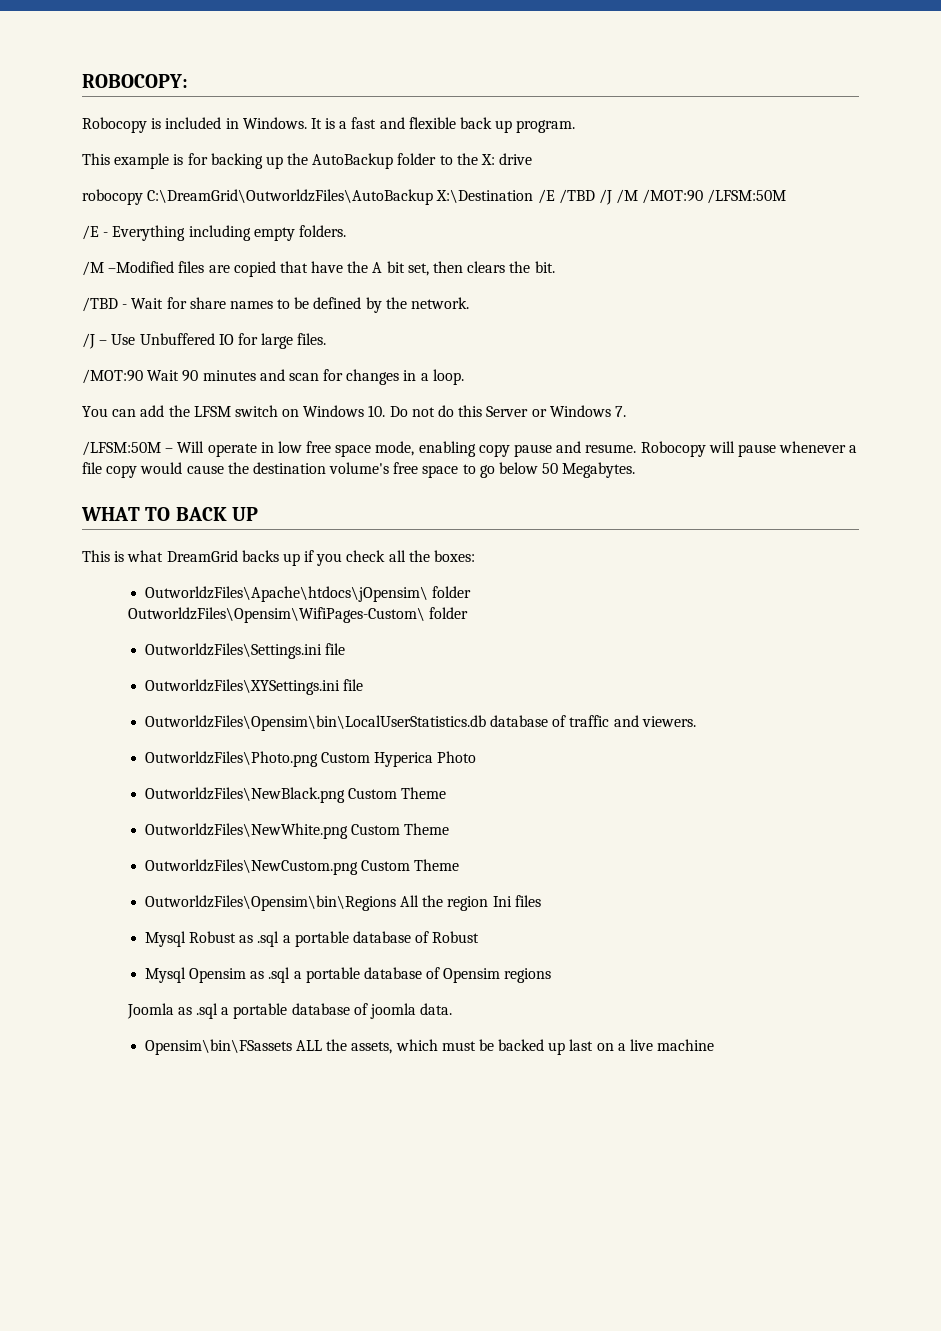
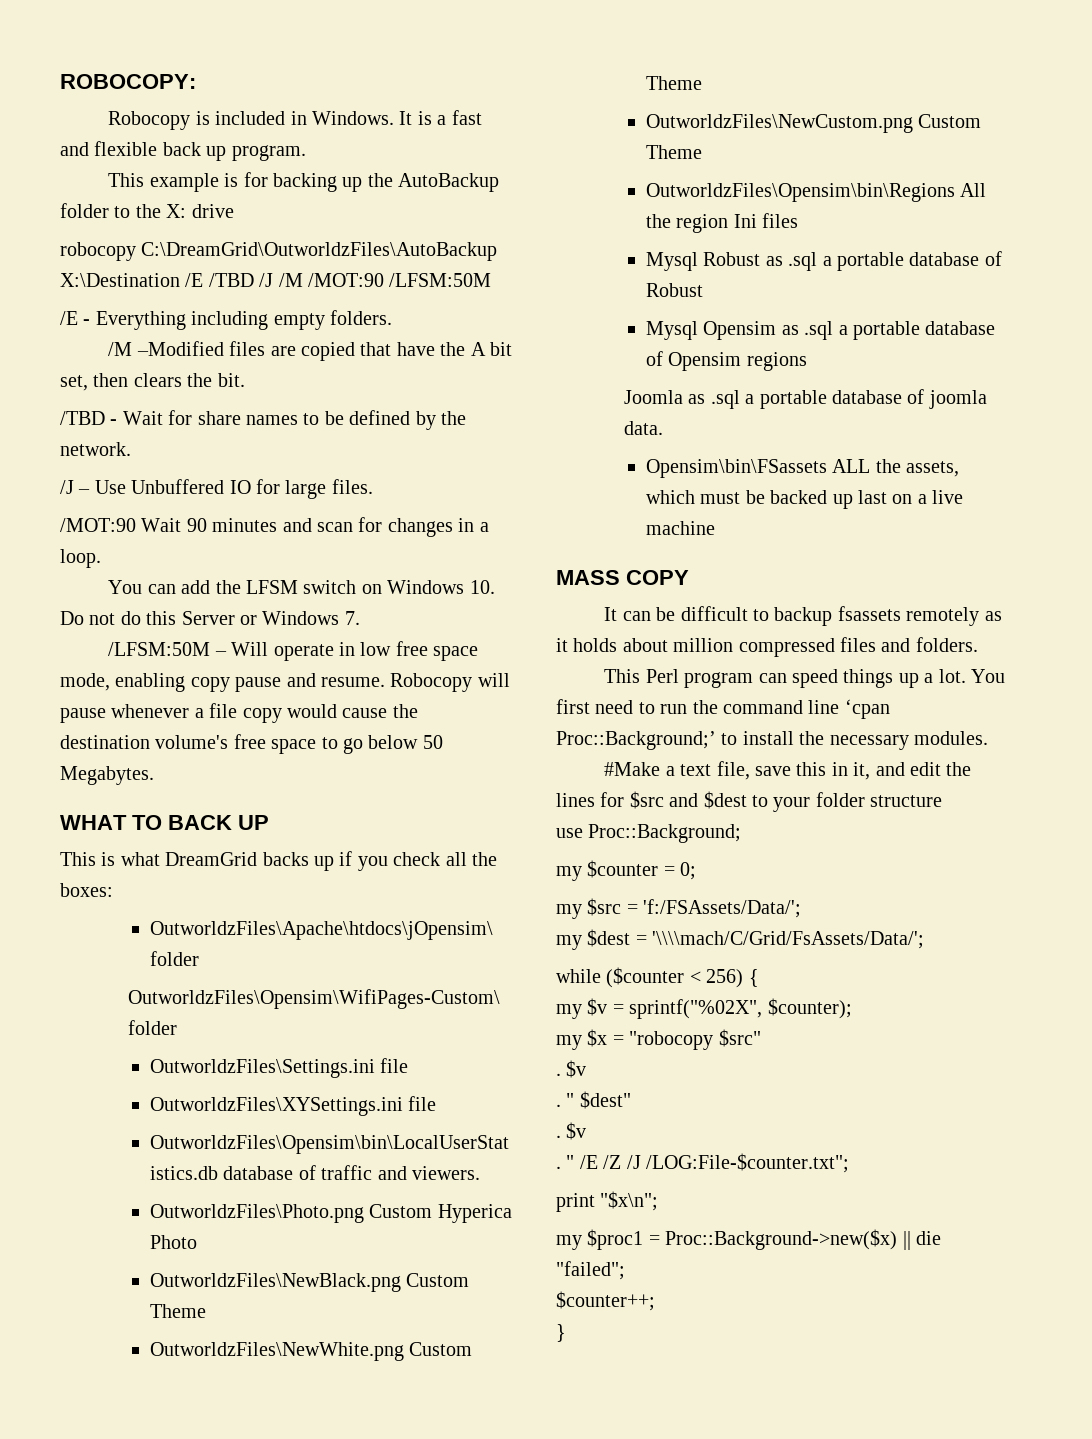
+ MASS COPY
+ It can be difficult to backup fsassets remotely as it holds about million compressed files and folders.
+ This Perl program can speed things up a lot. You first need to run the command line ‘cpan Proc::Background;’ to install the necessary modules.
+ #Make a text file, save this in it, and edit the lines for $src and $dest to your folder structure
+ use Proc::Background;
+ my $counter = 0;
+ my $src = 'f:/FSAssets/Data/';
+ my $dest = '\\\\mach/C/Grid/FsAssets/Data/';
+ while ($counter < 256) {
+ my $v = sprintf("%02X", $counter);
+ my $x = "robocopy $src"
+ . $v
+ . " $dest"
+ . $v
+ . " /E /Z /J /LOG:File-$counter.txt";
+ print "$x\n";
+ my $proc1 = Proc::Background->new($x) || die "failed";
+ $counter++;
+ }

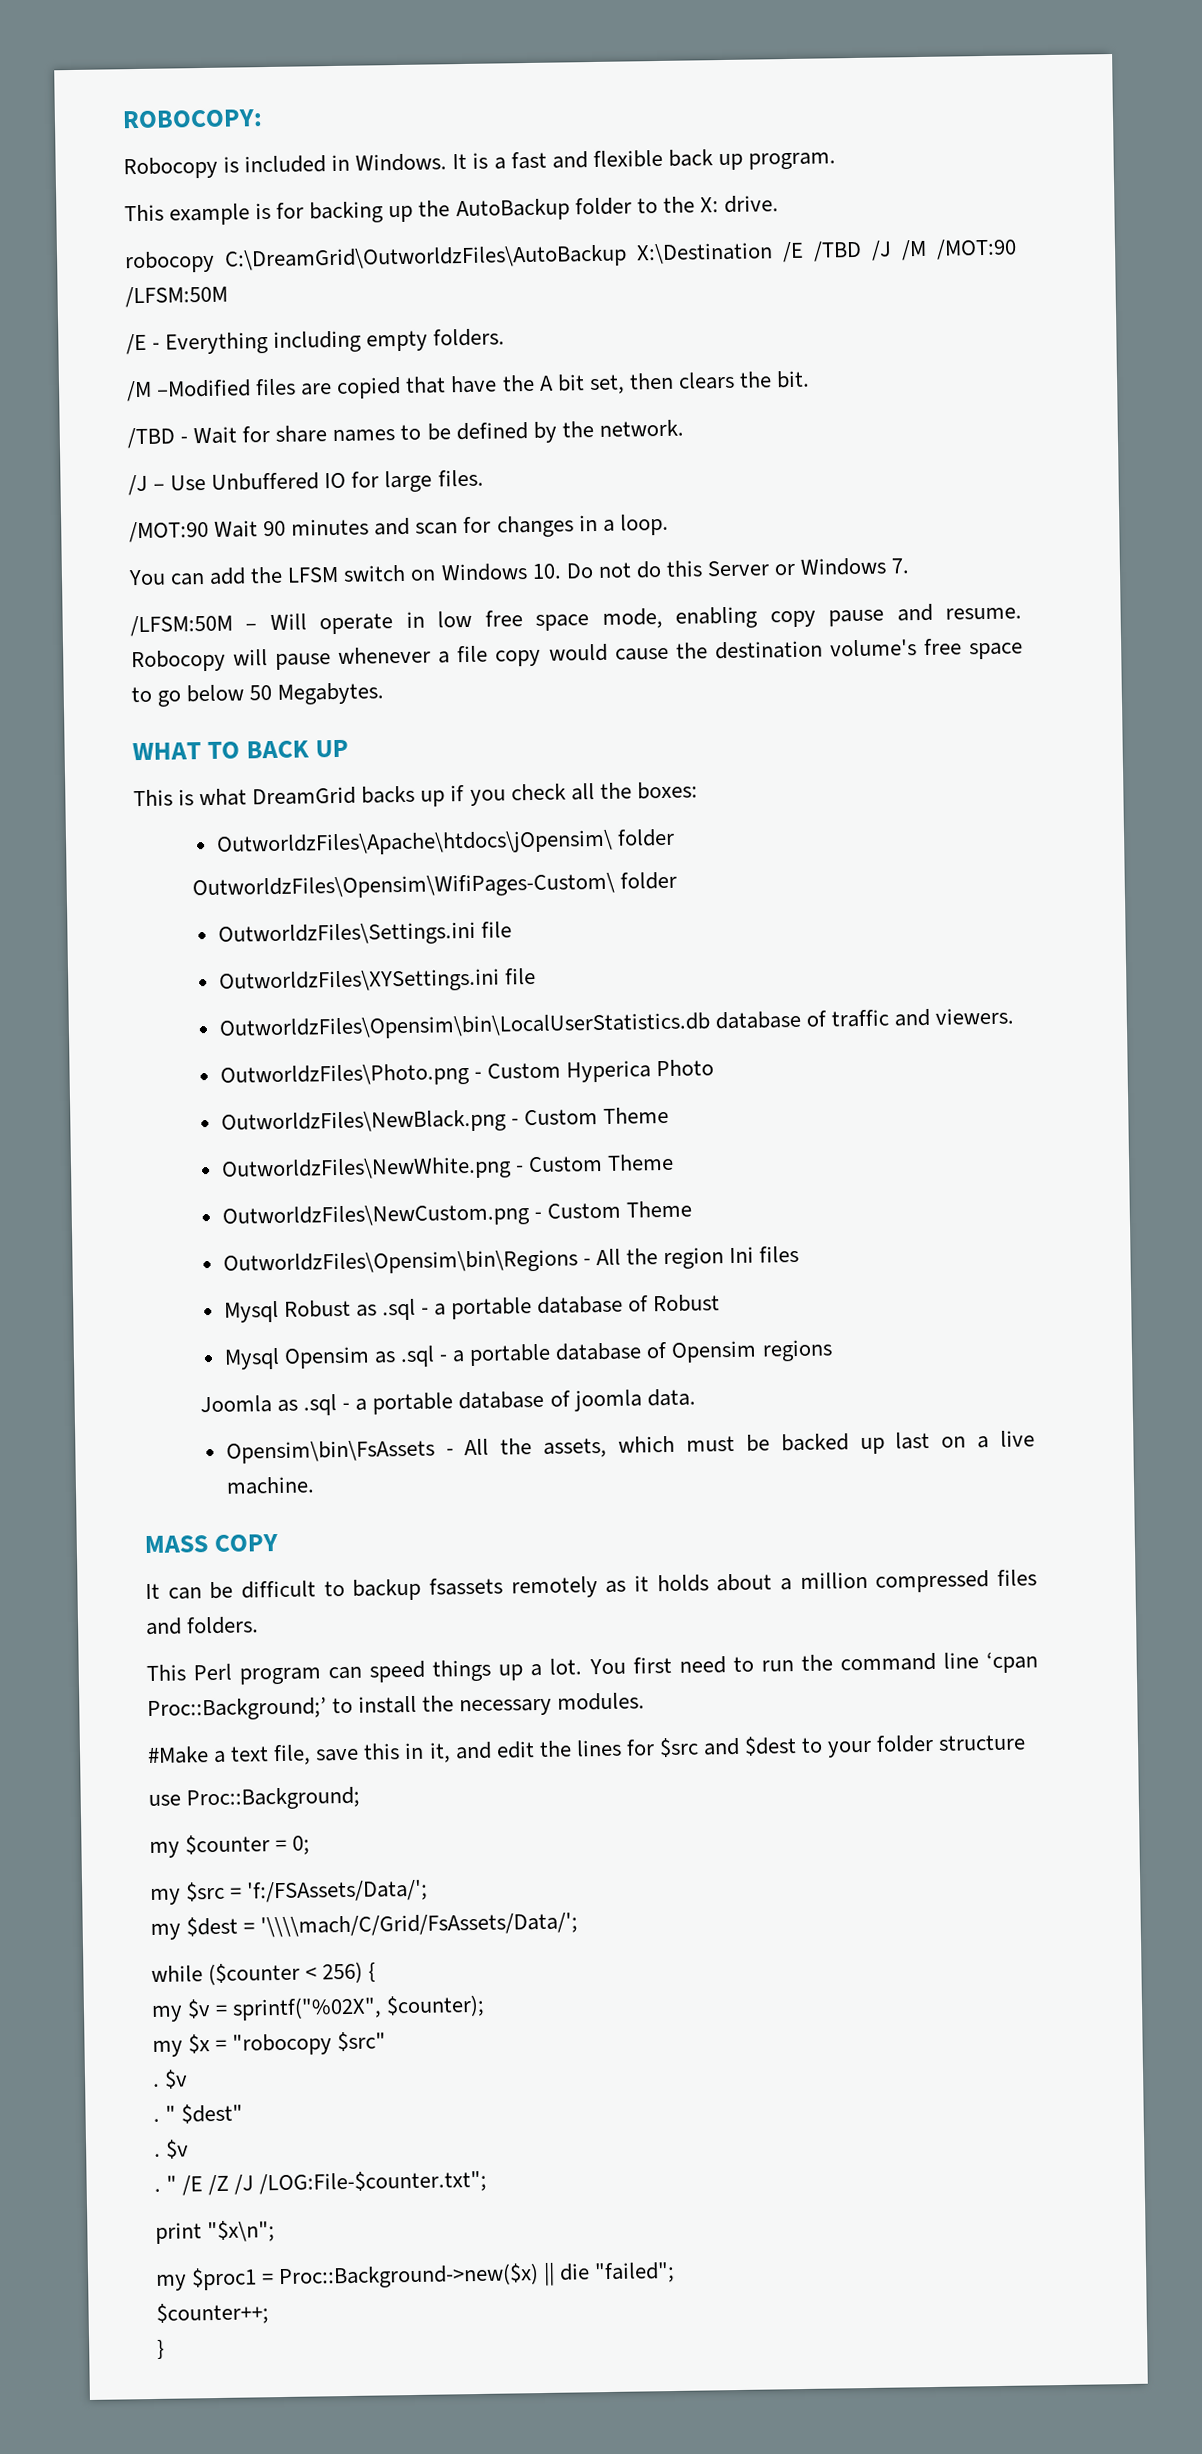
- This example is for backing up the AutoBackup folder to the X: drive
+ This example is for backing up the AutoBackup folder to the X: drive.
- OutworldzFiles\Photo.png Custom Hyperica Photo
+ OutworldzFiles\Photo.png - Custom Hyperica Photo
- OutworldzFiles\NewBlack.png Custom Theme
+ OutworldzFiles\NewBlack.png - Custom Theme
- OutworldzFiles\NewWhite.png Custom Theme
+ OutworldzFiles\NewWhite.png - Custom Theme
- OutworldzFiles\NewCustom.png Custom Theme
+ OutworldzFiles\NewCustom.png - Custom Theme
- OutworldzFiles\Opensim\bin\Regions All the region Ini files
+ OutworldzFiles\Opensim\bin\Regions - All the region Ini files
- Mysql Robust as .sql a portable database of Robust
+ Mysql Robust as .sql - a portable database of Robust
- Mysql Opensim as .sql a portable database of Opensim regions
+ Mysql Opensim as .sql - a portable database of Opensim regions
- Joomla as .sql a portable database of joomla data.
+ Joomla as .sql - a portable database of joomla data.
- Opensim\bin\FSassets ALL the assets, which must be backed up last on a live machine
+ Opensim\bin\FsAssets - All the assets, which must be backed up last on a live machine.
- It can be difficult to backup fsassets remotely as it holds about million compressed files and folders.
+ It can be difficult to backup fsassets remotely as it holds about a million compressed files and folders.

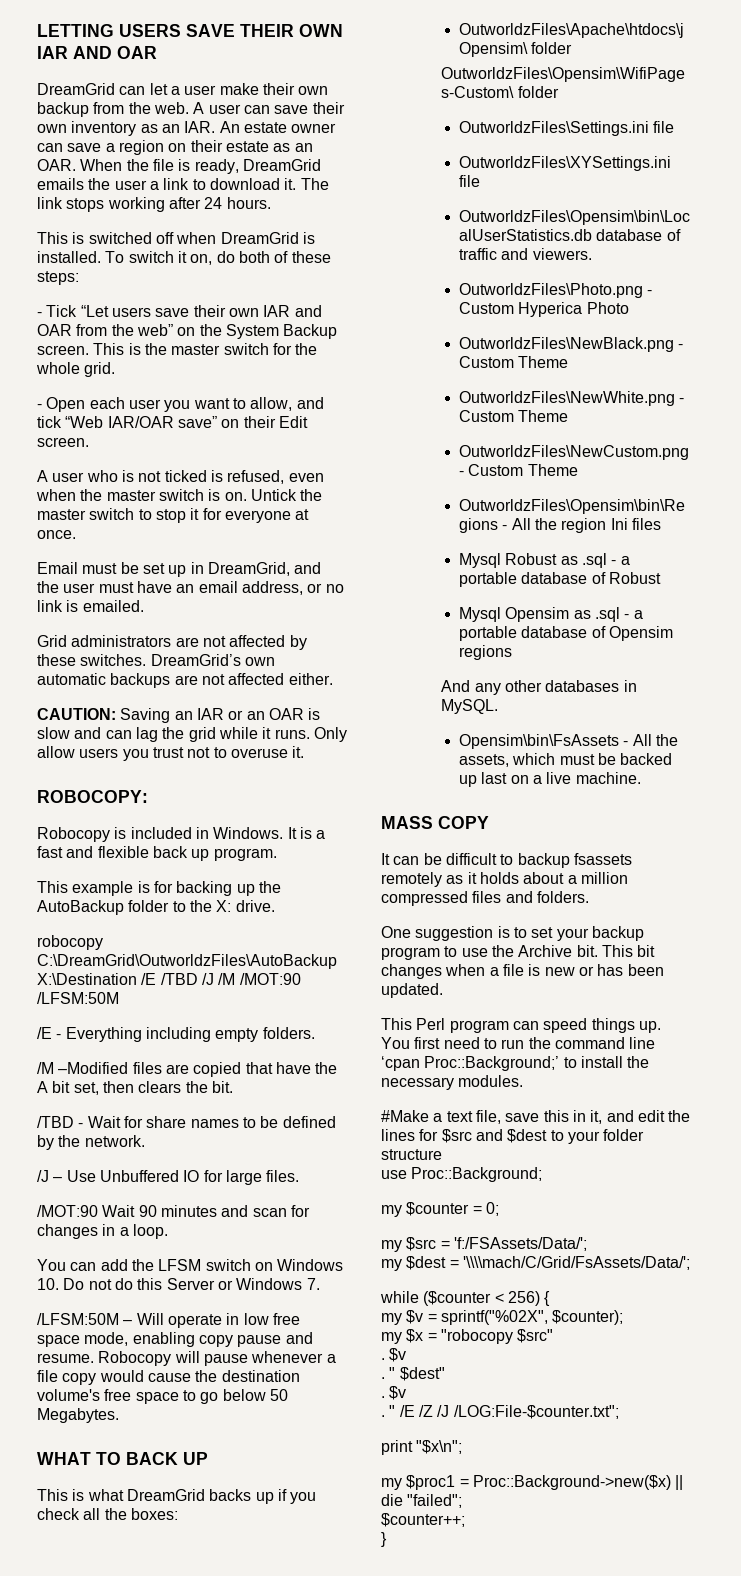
+ LETTING USERS SAVE THEIR OWN IAR AND OAR
+ DreamGrid can let a user make their own backup from the web. A user can save their own inventory as an IAR. An estate owner can save a region on their estate as an OAR. When the file is ready, DreamGrid emails the user a link to download it. The link stops working after 24 hours.
+ This is switched off when DreamGrid is installed. To switch it on, do both of these steps:
+ - Tick “Let users save their own IAR and OAR from the web” on the System Backup screen. This is the master switch for the whole grid.
+ - Open each user you want to allow, and tick “Web IAR/OAR save” on their Edit screen.
+ A user who is not ticked is refused, even when the master switch is on. Untick the master switch to stop it for everyone at once.
+ Email must be set up in DreamGrid, and the user must have an email address, or no link is emailed.
+ Grid administrators are not affected by these switches. DreamGrid’s own automatic backups are not affected either.
+ CAUTION: Saving an IAR or an OAR is slow and can lag the grid while it runs. Only allow users you trust not to overuse it.
- Joomla as .sql - a portable database of joomla data.
+ And any other databases in MySQL.
+ One suggestion is to set your backup program to use the Archive bit. This bit changes when a file is new or has been updated.
- This Perl program can speed things up a lot.
+ This Perl program can speed things up.

